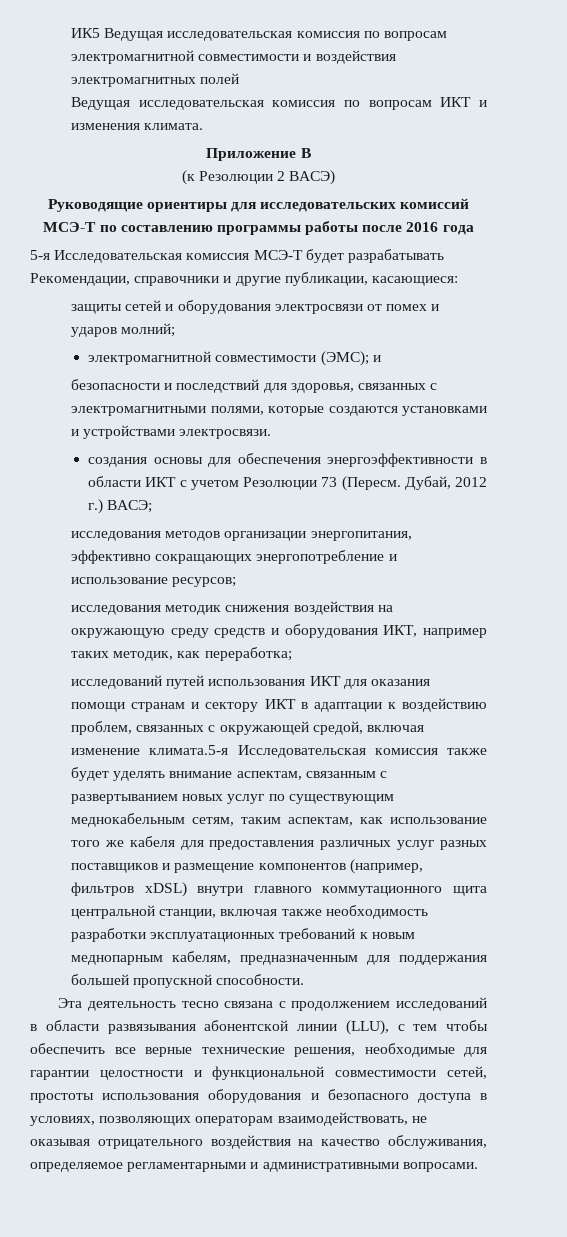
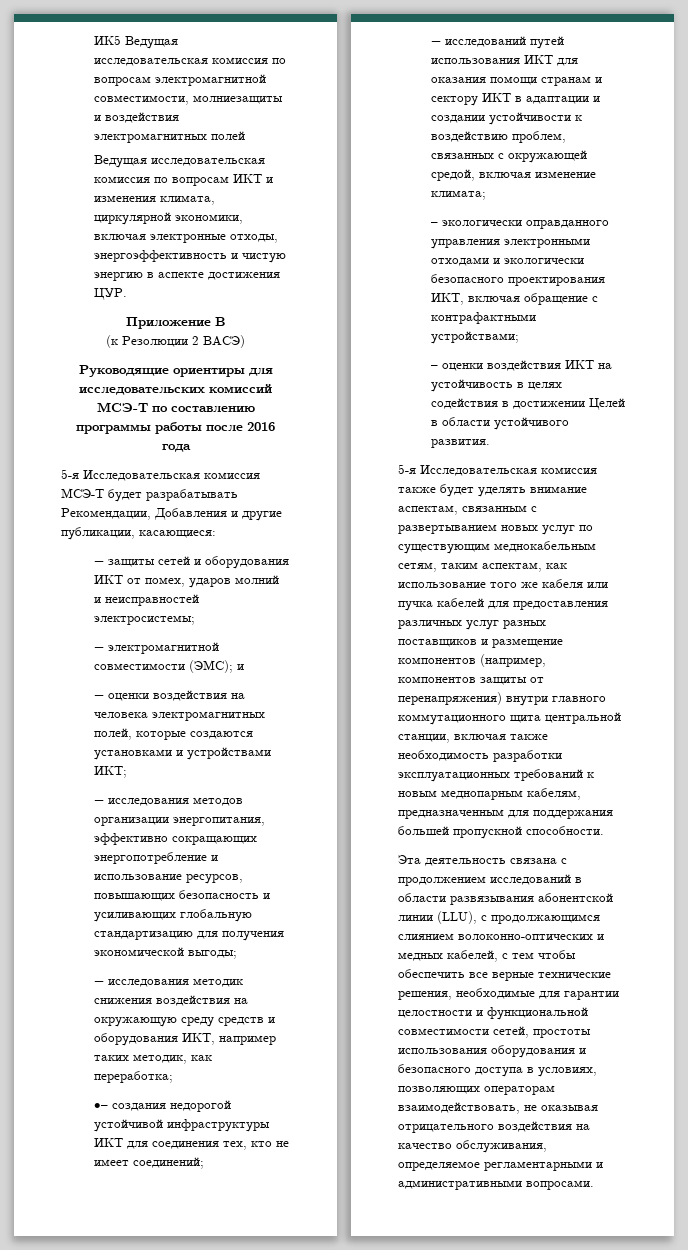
- ИК5 Ведущая исследовательская комиссия по вопросам электромагнитной совместимости и воздействия электромагнитных полей
+ ИК5 Ведущая исследовательская комиссия по вопросам электромагнитной совместимости, молниезащиты и воздействия электромагнитных полей
- Ведущая исследовательская комиссия по вопросам ИКТ и изменения климата.
+ Ведущая исследовательская комиссия по вопросам ИКТ и изменения климата, циркулярной экономики, включая электронные отходы, энергоэффективность и чистую энергию в аспекте достижения ЦУР.
- 5-я Исследовательская комиссия МСЭ-Т будет разрабатывать Рекомендации, справочники и другие публикации, касающиеся:
+ 5-я Исследовательская комиссия МСЭ-Т будет разрабатывать Рекомендации, Добавления и другие публикации, касающиеся:
- защиты сетей и оборудования электросвязи от помех и ударов молний;
- электромагнитной совместимости (ЭМС); и
- безопасности и последствий для здоровья, связанных с электромагнитными полями, которые создаются установками и устройствами электросвязи.
- создания основы для обеспечения энергоэффективности в области ИКТ с учетом Резолюции 73 (Пересм. Дубай, 2012 г.) ВАСЭ;
- исследования методов организации энергопитания, эффективно сокращающих энергопотребление и использование ресурсов;
- исследования методик снижения воздействия на окружающую среду средств и оборудования ИКТ, например таких методик, как переработка;
+ − защиты сетей и оборудования ИКТ от помех, ударов молний и неисправностей электросистемы;
+ − электромагнитной совместимости (ЭМС); и
+ − оценки воздействия на человека электромагнитных полей, которые создаются установками и устройствами ИКТ;
+ − исследования методов организации энергопитания, эффективно сокращающих энергопотребление и использование ресурсов, повышающих безопасность и усиливающих глобальную стандартизацию для получения экономической выгоды;
+ − исследования методик снижения воздействия на окружающую среду средств и оборудования ИКТ, например таких методик, как переработка;
- исследований путей использования ИКТ для оказания помощи странам и сектору ИКТ в адаптации к воздействию проблем, связанных с окружающей средой, включая изменение климата.5-я Исследовательская комиссия также будет уделять внимание аспектам, связанным с развертыванием новых услуг по существующим меднокабельным сетям, таким аспектам, как использование того же кабеля для предоставления различных услуг разных поставщиков и размещение компонентов (например, фильтров xDSL) внутри главного коммутационного щита центральной станции, включая также необходимость разработки эксплуатационных требований к новым меднопарным кабелям, предназначенным для поддержания большей пропускной способности.
+ •– создания недорогой устойчивой инфраструктуры ИКТ для соединения тех, кто не имеет соединений;
+ − исследований путей использования ИКТ для оказания помощи странам и сектору ИКТ в адаптации и создании устойчивости к воздействию проблем, связанных с окружающей средой, включая изменение климата;
+ – экологически оправданного управления электронными отходами и экологически безопасного проектирования ИКТ, включая обращение с контрафактными устройствами;
+ – оценки воздействия ИКТ на устойчивость в целях содействия в достижении Целей в области устойчивого развития.
+ 5-я Исследовательская комиссия также будет уделять внимание аспектам, связанным с развертыванием новых услуг по существующим меднокабельным сетям, таким аспектам, как использование того же кабеля или пучка кабелей для предоставления различных услуг разных поставщиков и размещение компонентов (например, компонентов защиты от перенапряжения) внутри главного коммутационного щита центральной станции, включая также необходимость разработки эксплуатационных требований к новым меднопарным кабелям, предназначенным для поддержания большей пропускной способности.
- Эта деятельность тесно связана с продолжением исследований в области развязывания абонентской линии (LLU), с тем чтобы обеспечить все верные технические решения, необходимые для гарантии целостности и функциональной совместимости сетей, простоты использования оборудования и безопасного доступа в условиях, позволяющих операторам взаимодействовать, не оказывая отрицательного воздействия на качество обслуживания, определяемое регламентарными и административными вопросами.
+ Эта деятельность связана с продолжением исследований в области развязывания абонентской линии (LLU), с продолжающимся слиянием волоконно-оптических и медных кабелей, с тем чтобы обеспечить все верные технические решения, необходимые для гарантии целостности и функциональной совместимости сетей, простоты использования оборудования и безопасного доступа в условиях, позволяющих операторам взаимодействовать, не оказывая отрицательного воздействия на качество обслуживания, определяемое регламентарными и административными вопросами.

